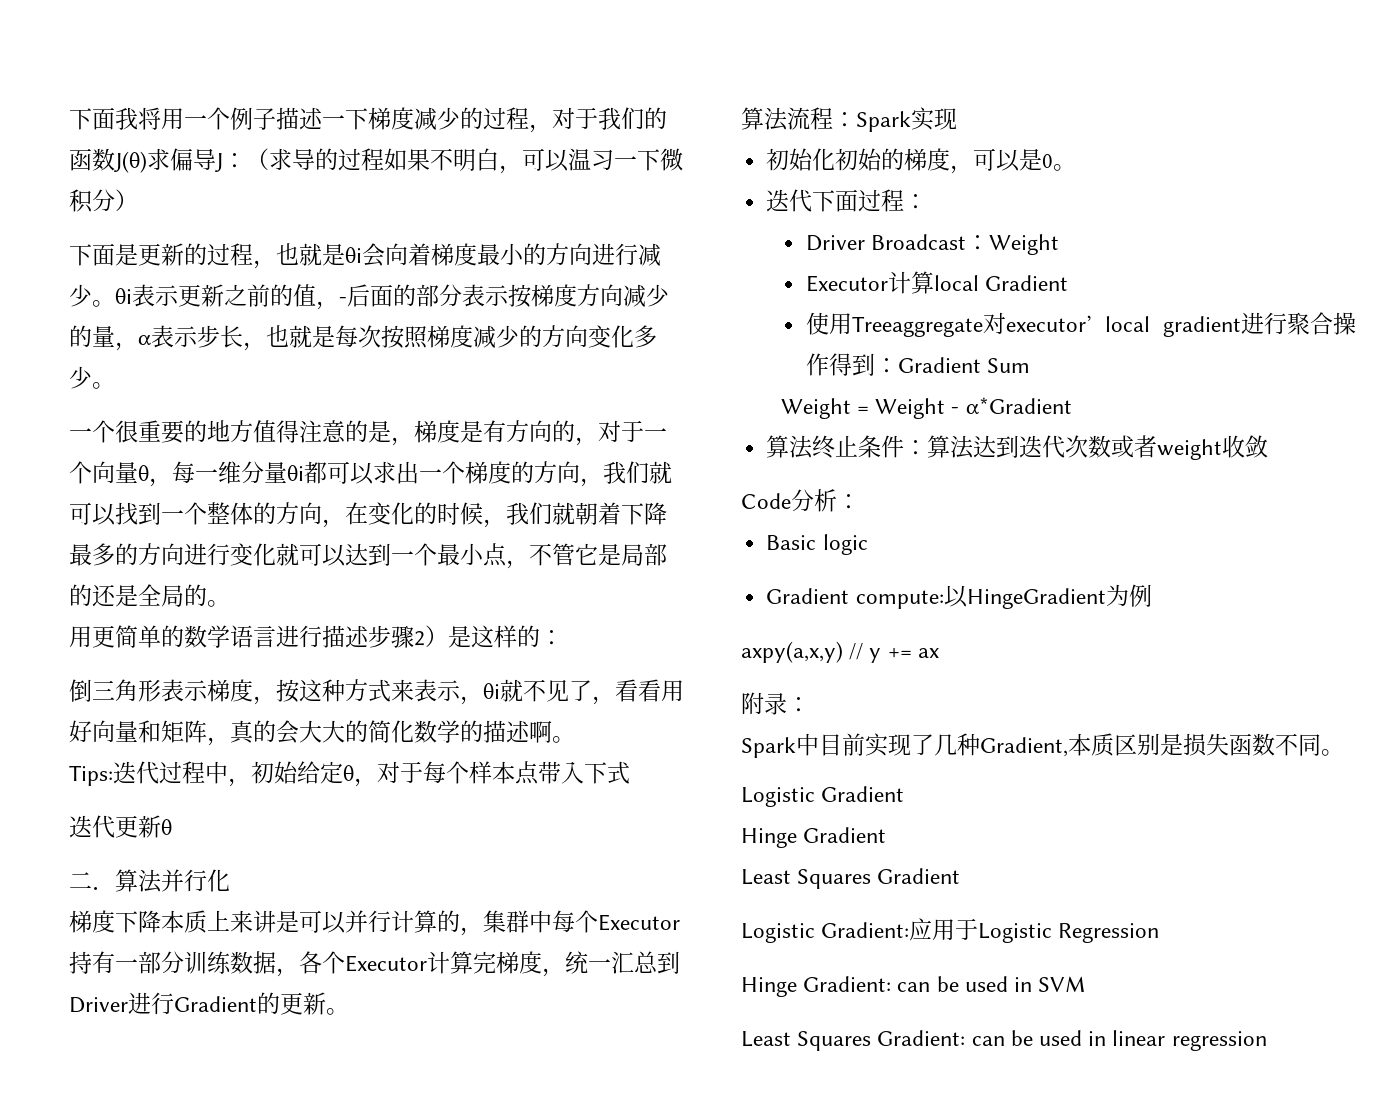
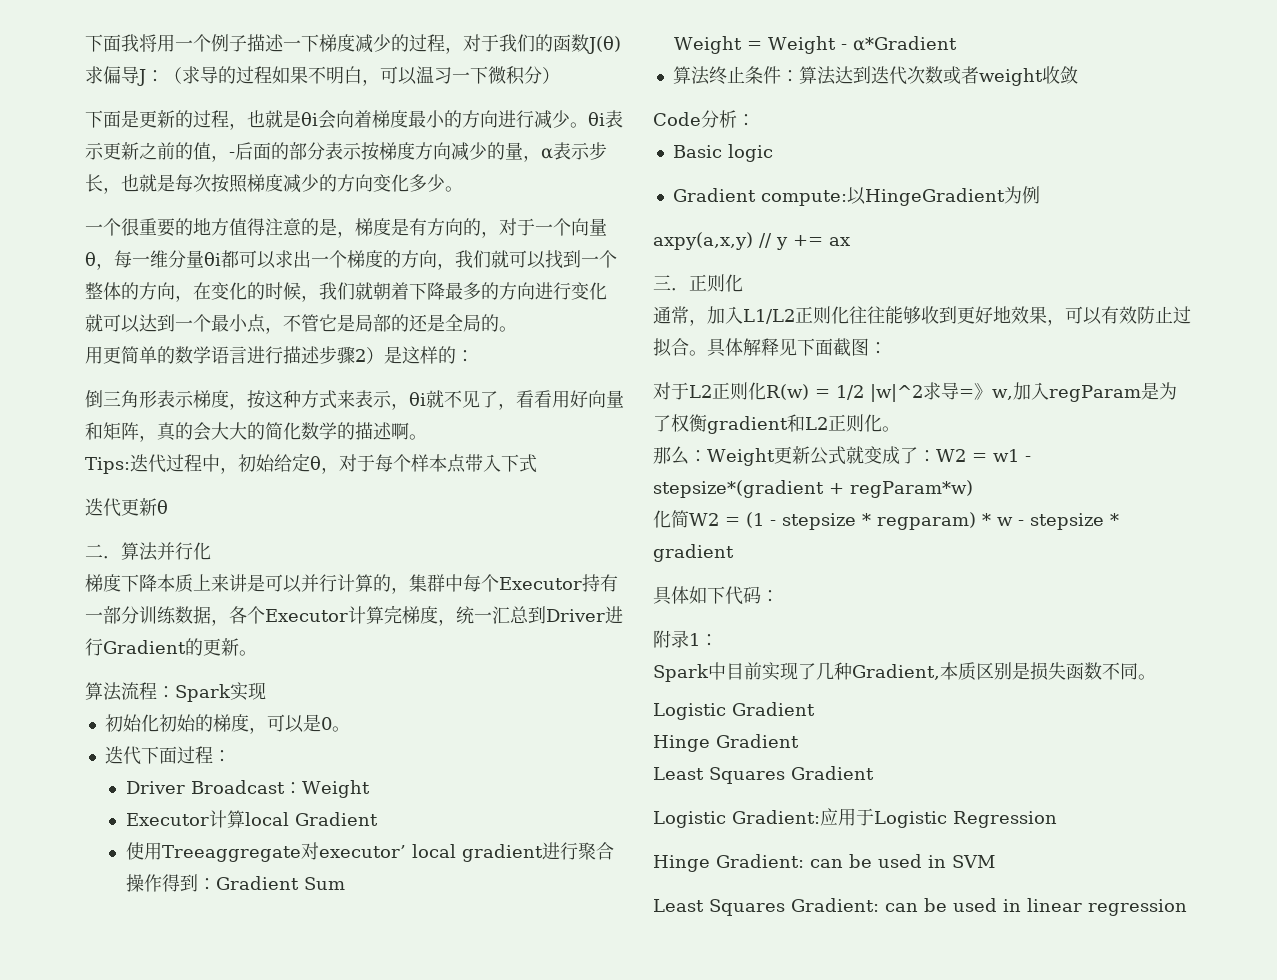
+ 三．正则化
+ 通常，加入L1/L2正则化往往能够收到更好地效果，可以有效防止过拟合。具体解释见下面截图：
+ 对于L2正则化R(w) = 1/2 |w|^2求导=》w,加入regParam是为了权衡gradient和L2正则化。
+ 那么：Weight更新公式就变成了：W2 = w1 - stepsize*(gradient + regParam*w)
+ 化简W2 = (1 - stepsize * regparam) * w - stepsize * gradient
+ 具体如下代码：
- 附录：
+ 附录1：

